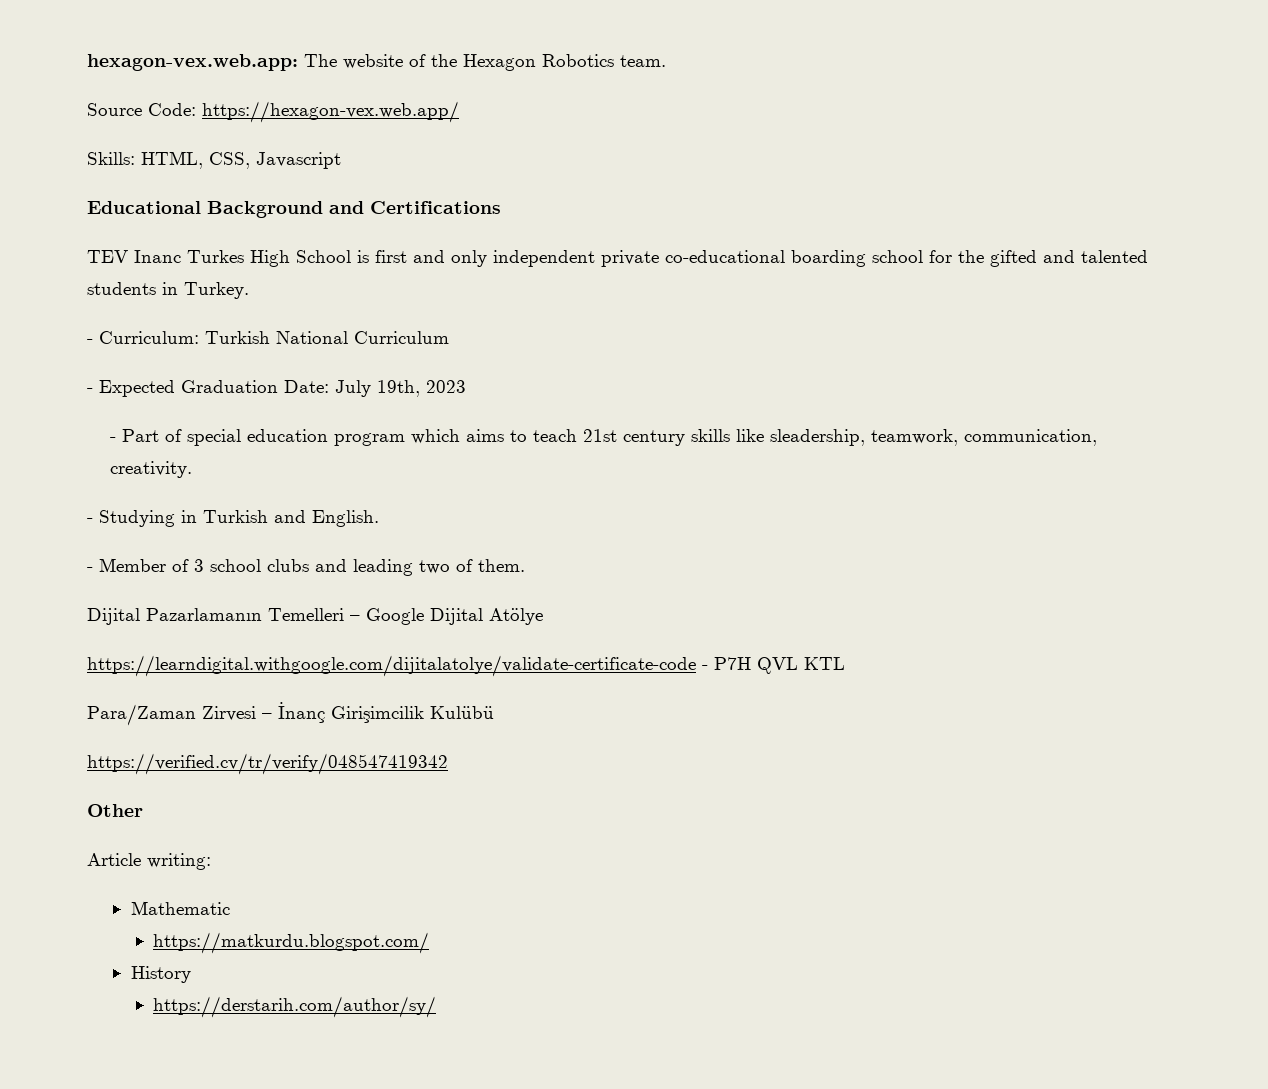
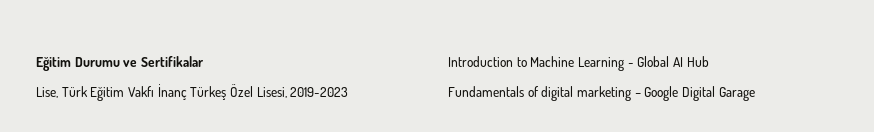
- hexagon-vex.web.app: The website of the Hexagon Robotics team.
- Source Code: https://hexagon-vex.web.app/
- Skills: HTML, CSS, Javascript
- Educational Background and Certifications
- TEV Inanc Turkes High School is first and only independent private co-educational boarding school for the gifted and talented students in Turkey.
- - Curriculum: Turkish National Curriculum
- - Expected Graduation Date: July 19th, 2023
- - Part of special education program which aims to teach 21st century skills like sleadership, teamwork, communication, creativity.
- - Studying in Turkish and English.
- - Member of 3 school clubs and leading two of them.
- Dijital Pazarlamanın Temelleri – Google Dijital Atölye
- https://learndigital.withgoogle.com/dijitalatolye/validate-certificate-code - P7H QVL KTL
- Para/Zaman Zirvesi – İnanç Girişimcilik Kulübü
- https://verified.cv/tr/verify/048547419342
- Other
- Article writing:
- Mathematic
- https://matkurdu.blogspot.com/
- History
- https://derstarih.com/author/sy/
+ Eğitim Durumu ve Sertifikalar
+ Lise, Türk Eğitim Vakfı İnanç Türkeş Özel Lisesi, 2019-2023
+ Introduction to Machine Learning - Global AI Hub
+ Fundamentals of digital marketing – Google Digital Garage

